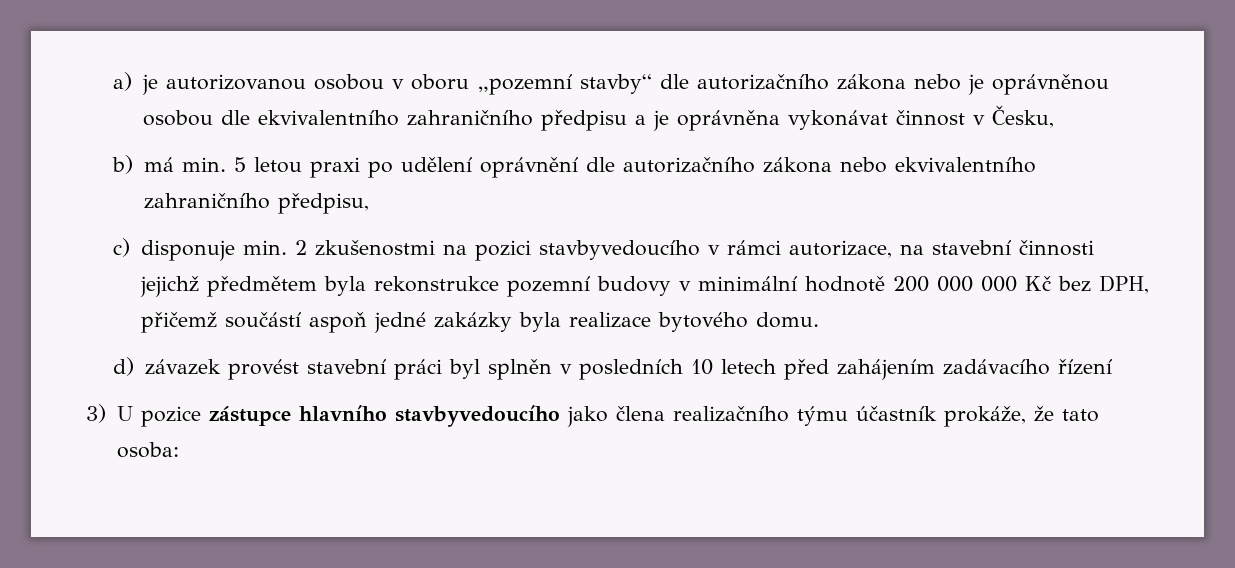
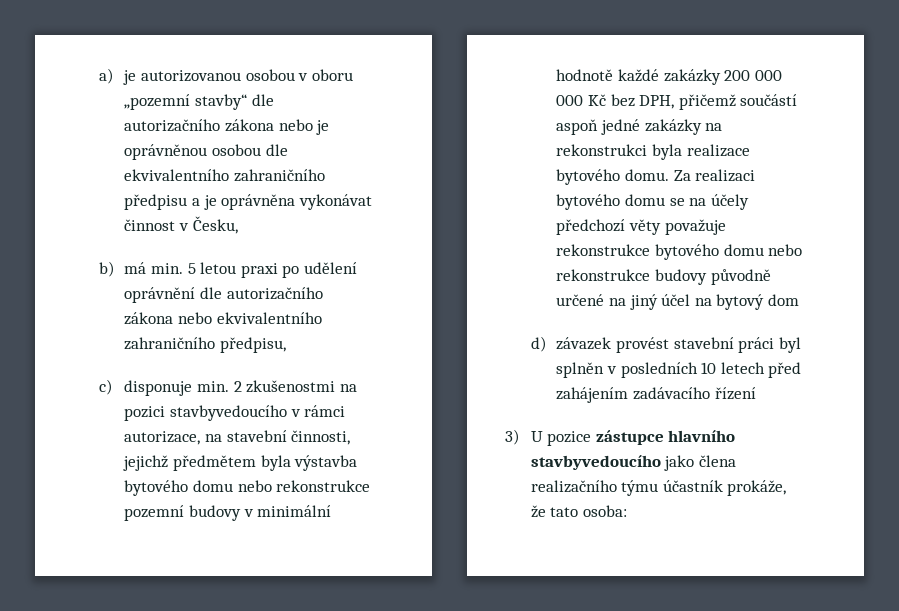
- c) disponuje min. 2 zkušenostmi na pozici stavbyvedoucího v rámci autorizace, na stavební činnosti jejichž předmětem byla rekonstrukce pozemní budovy v minimální hodnotě 200 000 000 Kč bez DPH, přičemž součástí aspoň jedné zakázky byla realizace bytového domu.
+ c) disponuje min. 2 zkušenostmi na pozici stavbyvedoucího v rámci autorizace, na stavební činnosti, jejichž předmětem byla výstavba bytového domu nebo rekonstrukce pozemní budovy v minimální hodnotě každé zakázky 200 000 000 Kč bez DPH, přičemž součástí aspoň jedné zakázky na rekonstrukci byla realizace bytového domu. Za realizaci bytového domu se na účely předchozí věty považuje rekonstrukce bytového domu nebo rekonstrukce budovy původně určené na jiný účel na bytový dom

